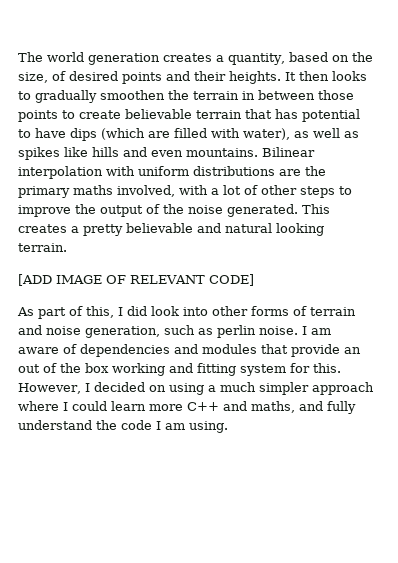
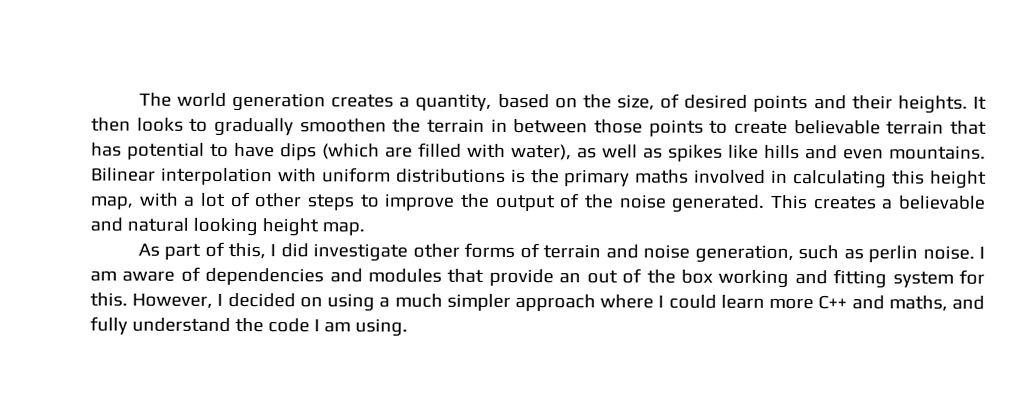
- Bilinear interpolation with uniform distributions are the primary maths involved, with a lot of other steps to improve the output of the noise generated.
+ Bilinear interpolation with uniform distributions is the primary maths involved in calculating this height map, with a lot of other steps to improve the output of the noise generated.
- This creates a pretty believable and natural looking terrain.
- [ADD IMAGE OF RELEVANT CODE]
+ This creates a believable and natural looking height map.
- As part of this, I did look into other forms of terrain and noise generation, such as perlin noise.
+ As part of this, I did investigate other forms of terrain and noise generation, such as perlin noise.

